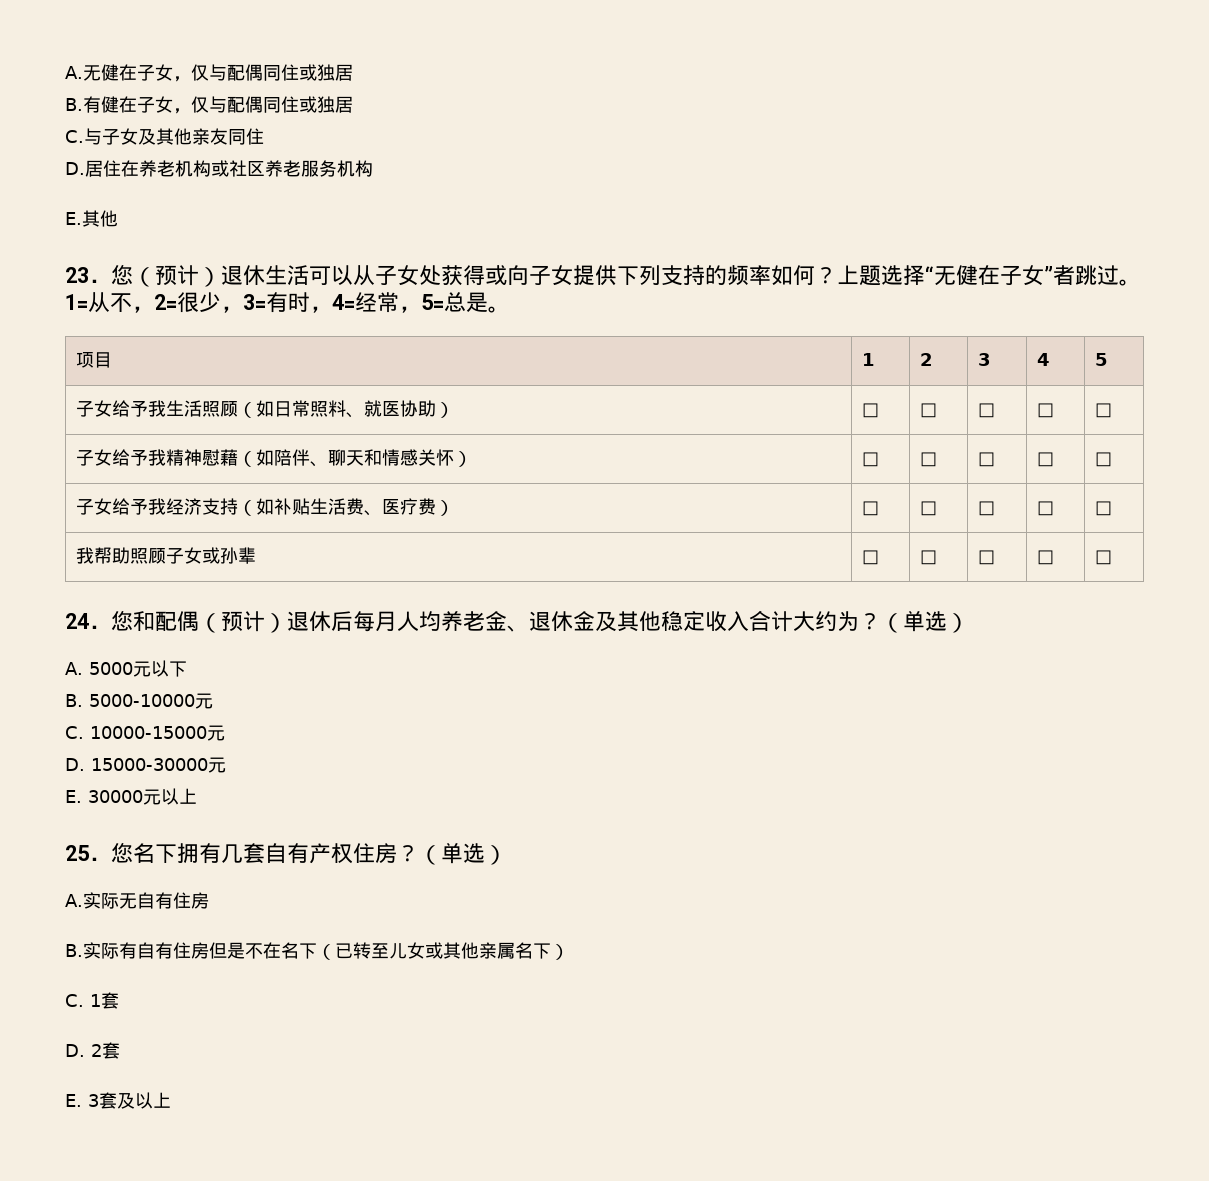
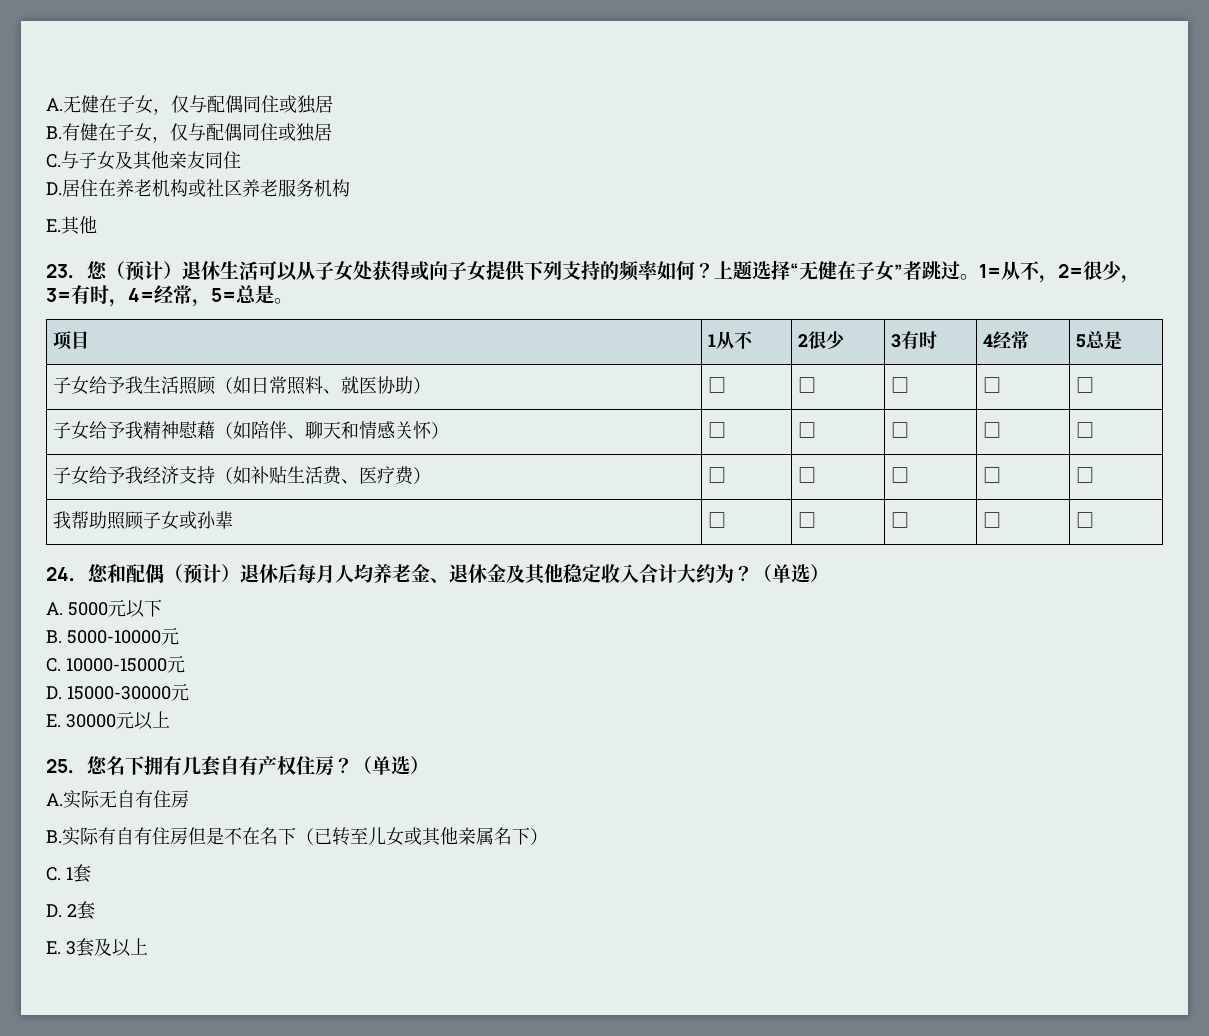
- 项目 | 1 | 2 | 3 | 4 | 5
+ 项目 | 1从不 | 2很少 | 3有时 | 4经常 | 5总是

